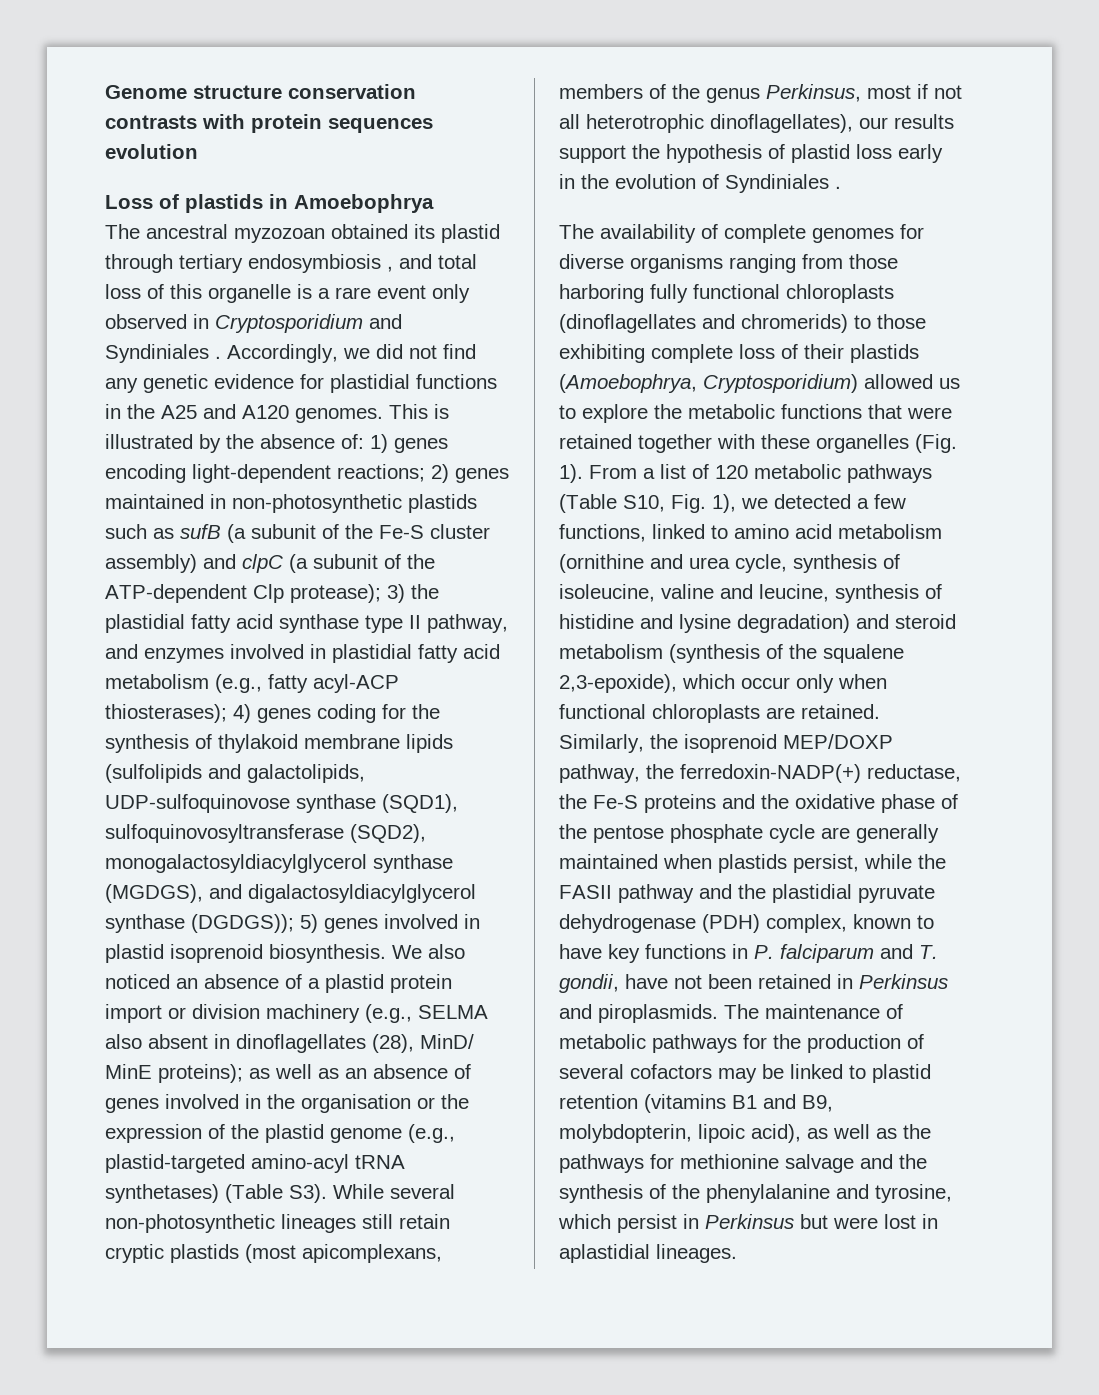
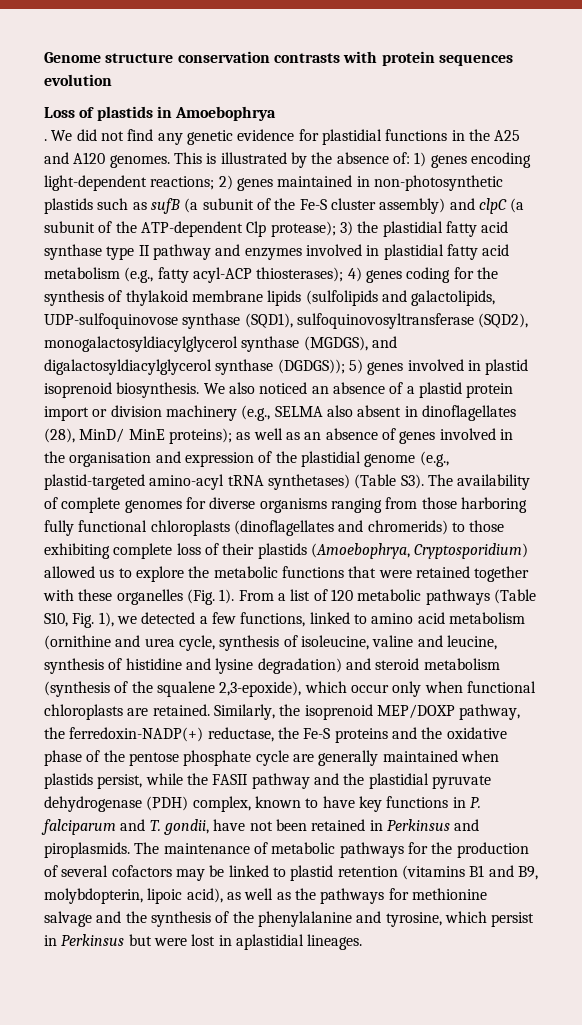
- The ancestral myzozoan obtained its plastid through tertiary endosymbiosis , and total loss of this organelle is a rare event only observed in Cryptosporidium and Syndiniales . Accordingly, we did not find any genetic evidence for plastidial functions in the A25 and A120 genomes.
+ . We did not find any genetic evidence for plastidial functions in the A25 and A120 genomes.
- 3) the plastidial fatty acid synthase type II pathway, and enzymes involved in plastidial fatty acid metabolism (e.g., fatty acyl-ACP thiosterases);
+ 3) the plastidial fatty acid synthase type II pathway and enzymes involved in plastidial fatty acid metabolism (e.g., fatty acyl-ACP thiosterases);
- as well as an absence of genes involved in the organisation or the expression of the plastid genome (e.g., plastid-targeted amino-acyl tRNA synthetases) (Table S3). While several non-photosynthetic lineages still retain cryptic plastids (most apicomplexans, members of the genus Perkinsus, most if not all heterotrophic dinoflagellates), our results support the hypothesis of plastid loss early in the evolution of Syndiniales .
- The availability of complete genomes for diverse organisms ranging from those harboring fully functional chloroplasts (dinoflagellates and chromerids) to those exhibiting complete loss of their plastids (Amoebophrya, Cryptosporidium) allowed us to explore the metabolic functions that were retained together with these organelles (Fig. 1).
+ as well as an absence of genes involved in the organisation and expression of the plastidial genome (e.g., plastid-targeted amino-acyl tRNA synthetases) (Table S3). The availability of complete genomes for diverse organisms ranging from those harboring fully functional chloroplasts (dinoflagellates and chromerids) to those exhibiting complete loss of their plastids (Amoebophrya, Cryptosporidium) allowed us to explore the metabolic functions that were retained together with these organelles (Fig. 1).

